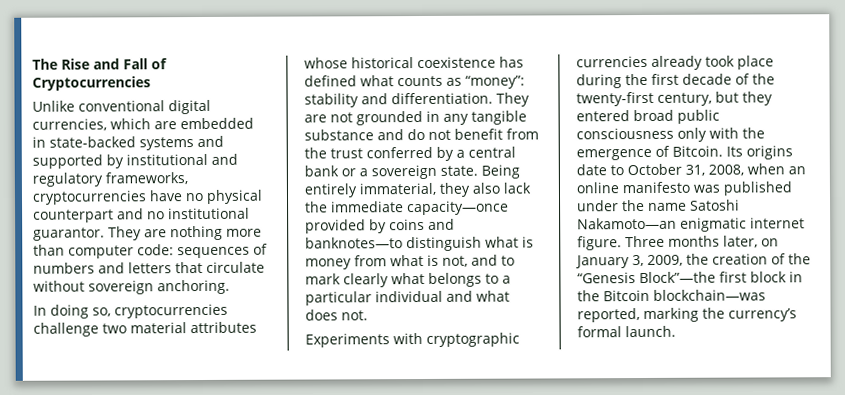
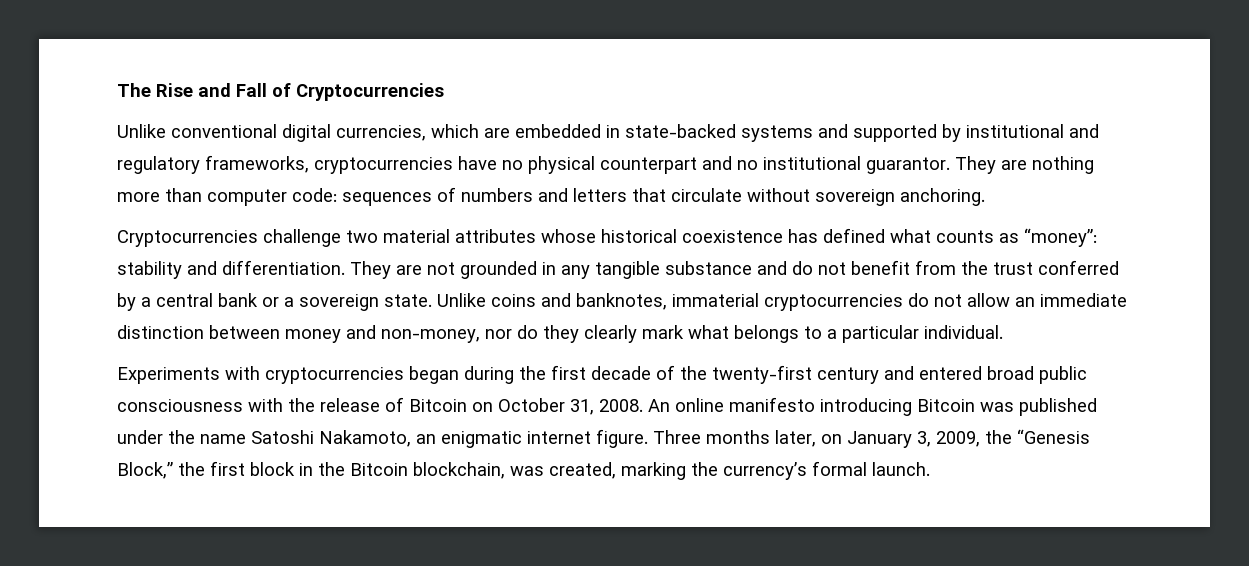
- In doing so, cryptocurrencies challenge two material attributes whose historical coexistence has defined what counts as “money”: stability and differentiation.
+ Cryptocurrencies challenge two material attributes whose historical coexistence has defined what counts as “money”: stability and differentiation.
- Being entirely immaterial, they also lack the immediate capacity—once provided by coins and banknotes—to distinguish what is money from what is not, and to mark clearly what belongs to a particular individual and what does not.
- Experiments with cryptographic currencies already took place during the first decade of the twenty-first century, but they entered broad public consciousness only with the emergence of Bitcoin. Its origins date to October 31, 2008, when an online manifesto was published under the name Satoshi Nakamoto—an enigmatic internet figure.
+ Unlike coins and banknotes, immaterial cryptocurrencies do not allow an immediate distinction between money and non-money, nor do they clearly mark what belongs to a particular individual.
+ Experiments with cryptocurrencies began during the first decade of the twenty-first century and entered broad public consciousness with the release of Bitcoin on October 31, 2008. An online manifesto introducing Bitcoin was published under the name Satoshi Nakamoto, an enigmatic internet figure.
- Three months later, on January 3, 2009, the creation of the “Genesis Block”—the first block in the Bitcoin blockchain—was reported, marking the currency’s formal launch.
+ Three months later, on January 3, 2009, the “Genesis Block,” the first block in the Bitcoin blockchain, was created, marking the currency’s formal launch.

